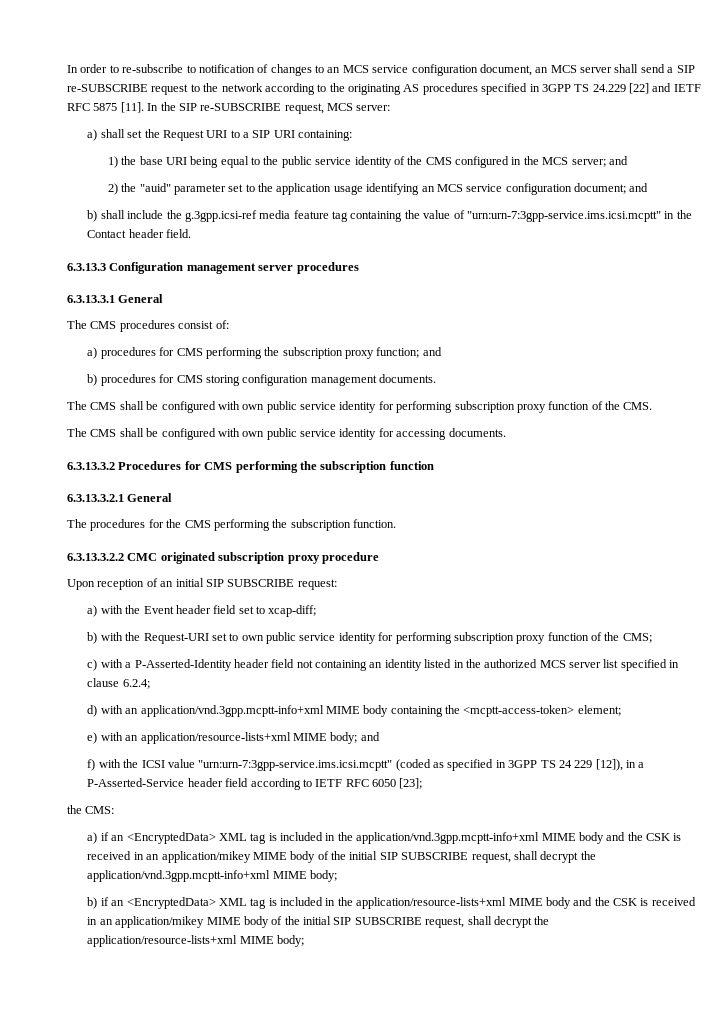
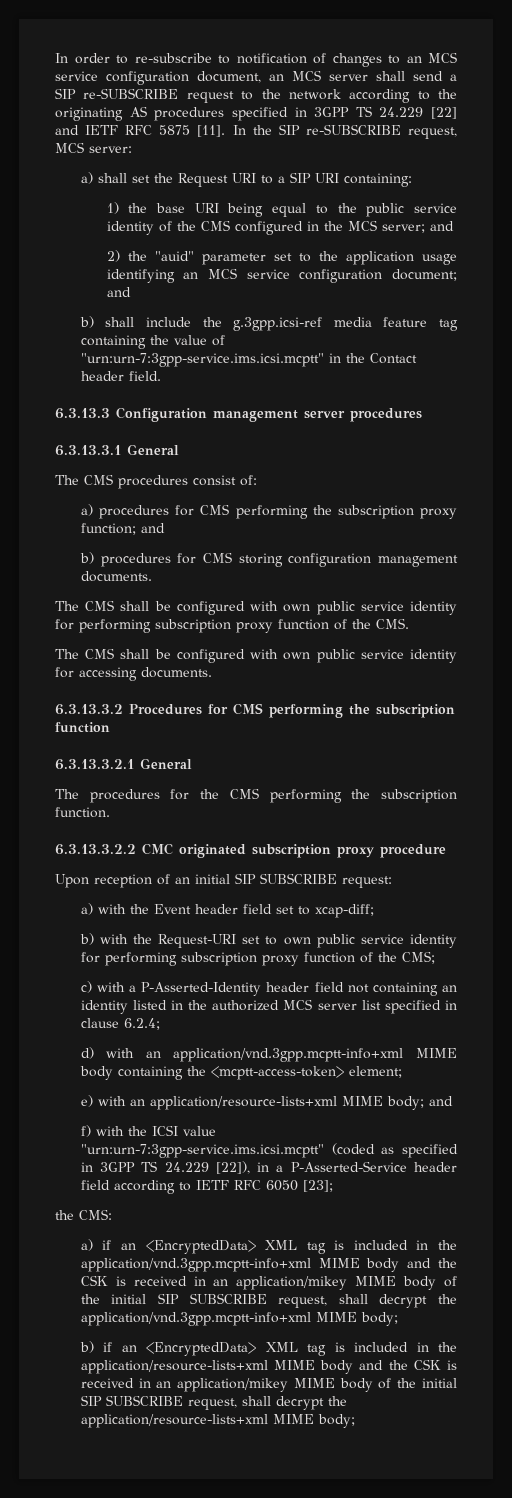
- f) with the ICSI value "urn:urn-7:3gpp-service.ims.icsi.mcptt" (coded as specified in 3GPP TS 24 229 [12]), in a P-Asserted-Service header field according to IETF RFC 6050 [23];
+ f) with the ICSI value "urn:urn-7:3gpp-service.ims.icsi.mcptt" (coded as specified in 3GPP TS 24.229 [22]), in a P-Asserted-Service header field according to IETF RFC 6050 [23];

